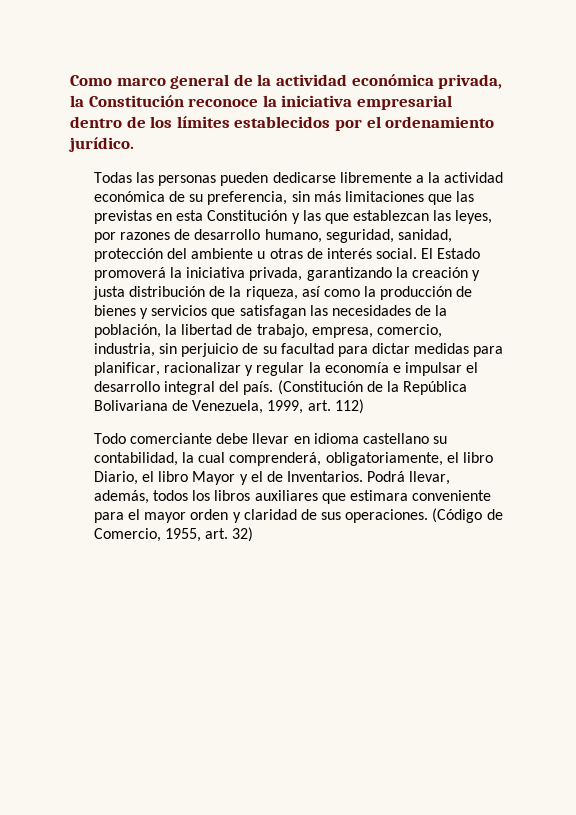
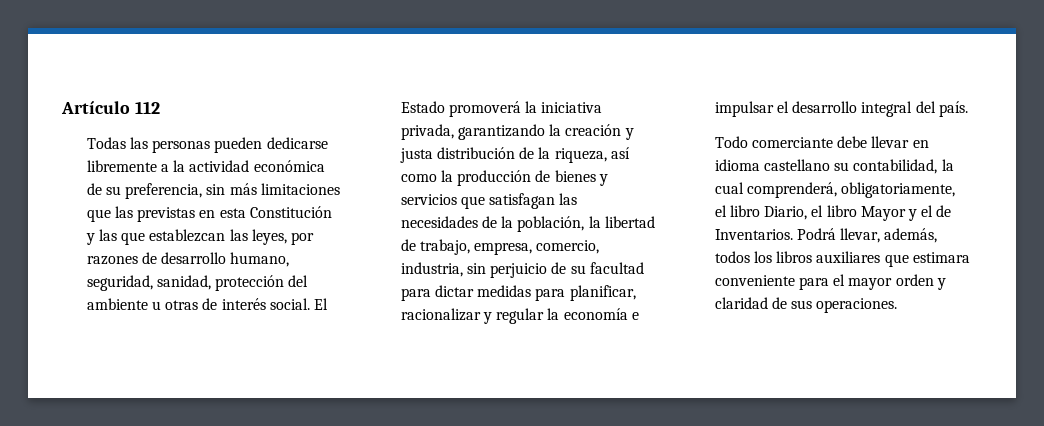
- Como marco general de la actividad económica privada, la Constitución reconoce la iniciativa empresarial dentro de los límites establecidos por el ordenamiento jurídico.
+ Artículo 112
- (Constitución de la República Bolivariana de Venezuela, 1999, art. 112)
- (Código de Comercio, 1955, art. 32)

